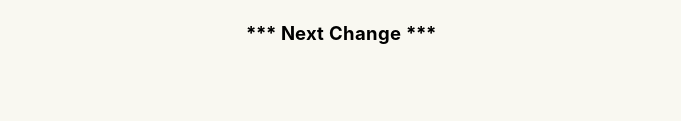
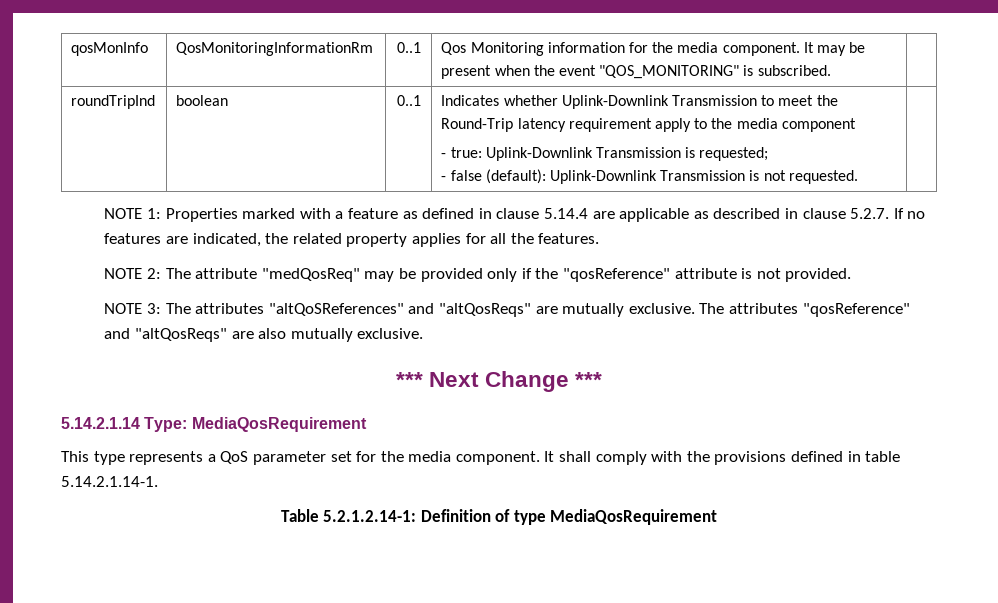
+ qosMonInfo | QosMonitoringInformationRm | 0..1 | Qos Monitoring information for the media component. It may be present when the event "QOS_MONITORING" is subscribed. |
+ roundTripInd | boolean | 0..1 | Indicates whether Uplink-Downlink Transmission to meet the Round-Trip latency requirement apply to the media component
+ - true: Uplink-Downlink Transmission is requested;
+ - false (default): Uplink-Downlink Transmission is not requested. |
+ NOTE 1: Properties marked with a feature as defined in clause 5.14.4 are applicable as described in clause 5.2.7. If no features are indicated, the related property applies for all the features.
+ NOTE 2: The attribute "medQosReq" may be provided only if the "qosReference" attribute is not provided.
+ NOTE 3: The attributes "altQoSReferences" and "altQosReqs" are mutually exclusive. The attributes "qosReference" and "altQosReqs" are also mutually exclusive.
  *** Next Change ***
+ 5.14.2.1.14 Type: MediaQosRequirement
+ This type represents a QoS parameter set for the media component. It shall comply with the provisions defined in table 5.14.2.1.14-1.
+ Table 5.2.1.2.14-1: Definition of type MediaQosRequirement

